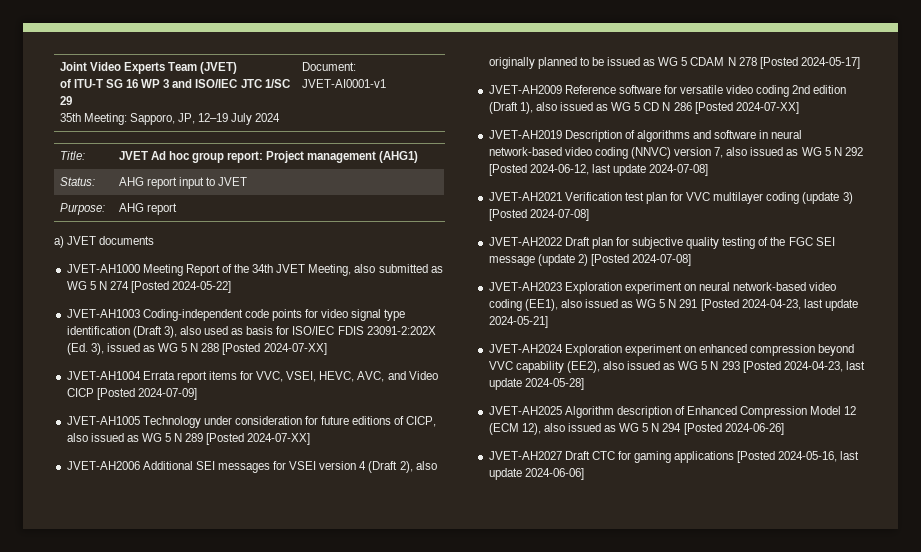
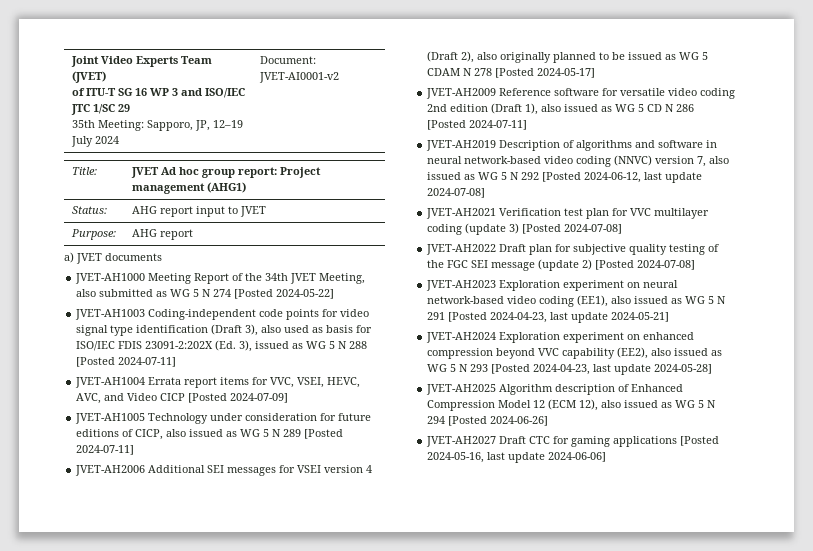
  Joint Video Experts Team (JVET)
  of ITU-T SG 16 WP 3 and ISO/IEC JTC 1/SC 29
- 35th Meeting: Sapporo, JP, 12–19 July 2024 | Document: JVET-AI0001-v1
+ 35th Meeting: Sapporo, JP, 12–19 July 2024 | Document: JVET-AI0001-v2
- JVET-AH1003 Coding-independent code points for video signal type identification (Draft 3), also used as basis for ISO/IEC FDIS 23091-2:202X (Ed. 3), issued as WG 5 N 288 [Posted 2024-07-XX]
+ JVET-AH1003 Coding-independent code points for video signal type identification (Draft 3), also used as basis for ISO/IEC FDIS 23091-2:202X (Ed. 3), issued as WG 5 N 288 [Posted 2024-07-11]
- JVET-AH1005 Technology under consideration for future editions of CICP, also issued as WG 5 N 289 [Posted 2024-07-XX]
+ JVET-AH1005 Technology under consideration for future editions of CICP, also issued as WG 5 N 289 [Posted 2024-07-11]
- JVET-AH2009 Reference software for versatile video coding 2nd edition (Draft 1), also issued as WG 5 CD N 286 [Posted 2024-07-XX]
+ JVET-AH2009 Reference software for versatile video coding 2nd edition (Draft 1), also issued as WG 5 CD N 286 [Posted 2024-07-11]

